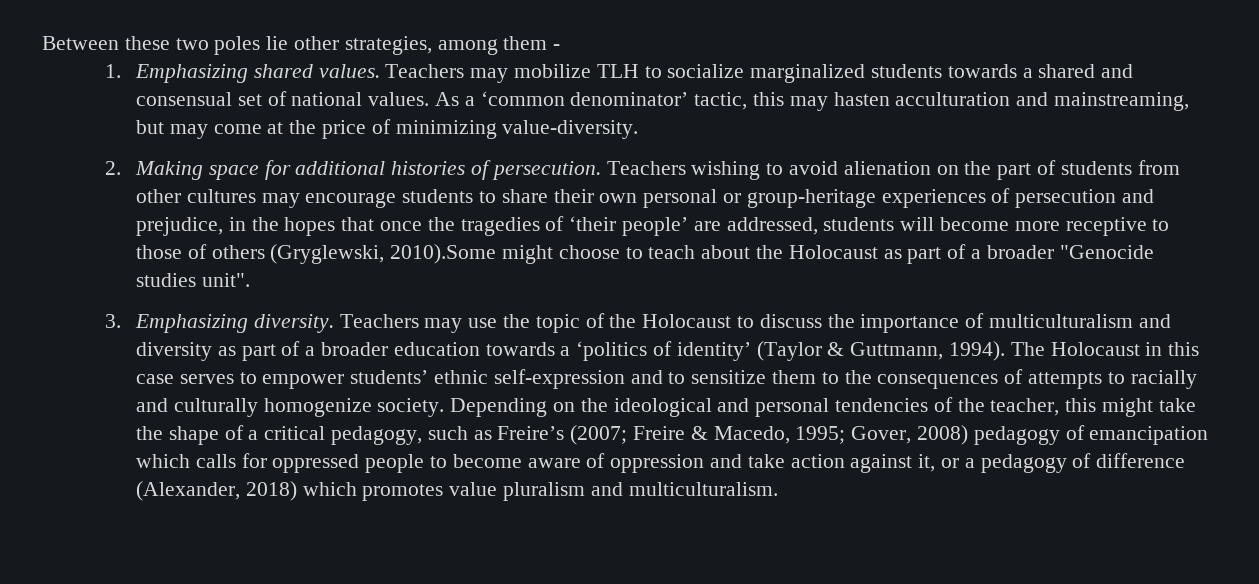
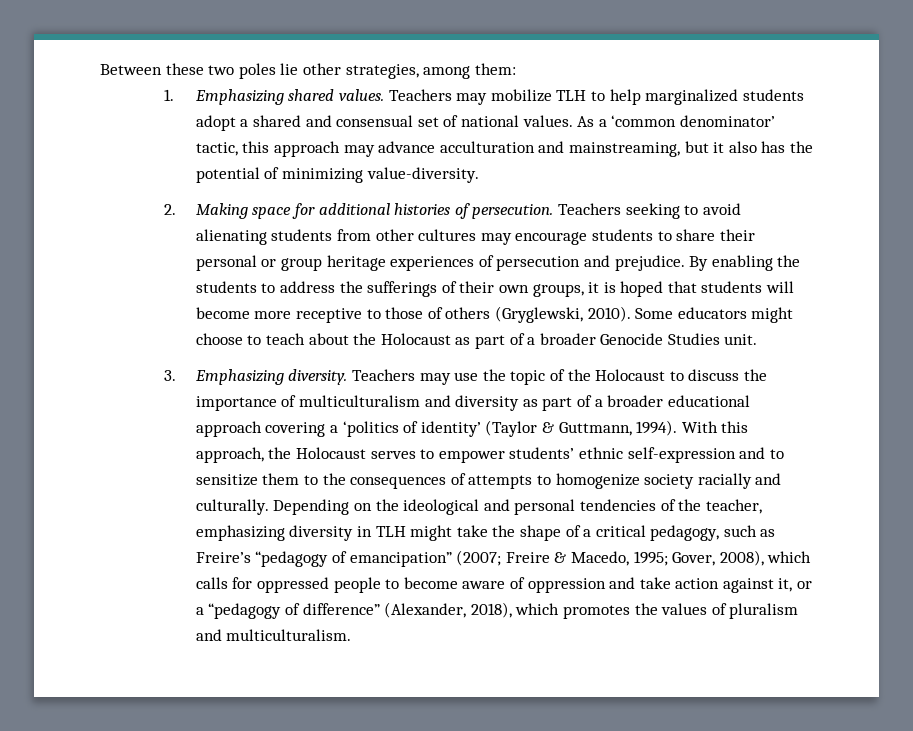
- Between these two poles lie other strategies, among them -
+ Between these two poles lie other strategies, among them:
- Teachers may mobilize TLH to socialize marginalized students towards a shared and consensual set of national values.
+ Teachers may mobilize TLH to help marginalized students adopt a shared and consensual set of national values.
- As a ‘common denominator’ tactic, this may hasten acculturation and mainstreaming, but may come at the price of minimizing value-diversity.
+ As a ‘common denominator’ tactic, this approach may advance acculturation and mainstreaming, but it also has the potential of minimizing value-diversity.
- Teachers wishing to avoid alienation on the part of students from other cultures may encourage students to share their own personal or group-heritage experiences of persecution and prejudice, in the hopes that once the tragedies of ‘their people’ are addressed, students will become more receptive to those of others (Gryglewski, 2010).Some might choose to teach about the Holocaust as part of a broader "Genocide studies unit".
+ Teachers seeking to avoid alienating students from other cultures may encourage students to share their personal or group heritage experiences of persecution and prejudice. By enabling the students to address the sufferings of their own groups, it is hoped that students will become more receptive to those of others (Gryglewski, 2010). Some educators might choose to teach about the Holocaust as part of a broader Genocide Studies unit.
- Teachers may use the topic of the Holocaust to discuss the importance of multiculturalism and diversity as part of a broader education towards a ‘politics of identity’ (Taylor & Guttmann, 1994).
+ Teachers may use the topic of the Holocaust to discuss the importance of multiculturalism and diversity as part of a broader educational approach covering a ‘politics of identity’ (Taylor & Guttmann, 1994).
- The Holocaust in this case serves to empower students’ ethnic self-expression and to sensitize them to the consequences of attempts to racially and culturally homogenize society.
+ With this approach, the Holocaust serves to empower students’ ethnic self-expression and to sensitize them to the consequences of attempts to homogenize society racially and culturally.
- Depending on the ideological and personal tendencies of the teacher, this might take the shape of a critical pedagogy, such as Freire’s (2007; Freire & Macedo, 1995; Gover, 2008) pedagogy of emancipation which calls for oppressed people to become aware of oppression and take action against it, or a pedagogy of difference (Alexander, 2018) which promotes value pluralism and multiculturalism.
+ Depending on the ideological and personal tendencies of the teacher, emphasizing diversity in TLH might take the shape of a critical pedagogy, such as Freire’s “pedagogy of emancipation” (2007; Freire & Macedo, 1995; Gover, 2008), which calls for oppressed people to become aware of oppression and take action against it, or a “pedagogy of difference” (Alexander, 2018), which promotes the values of pluralism and multiculturalism.

